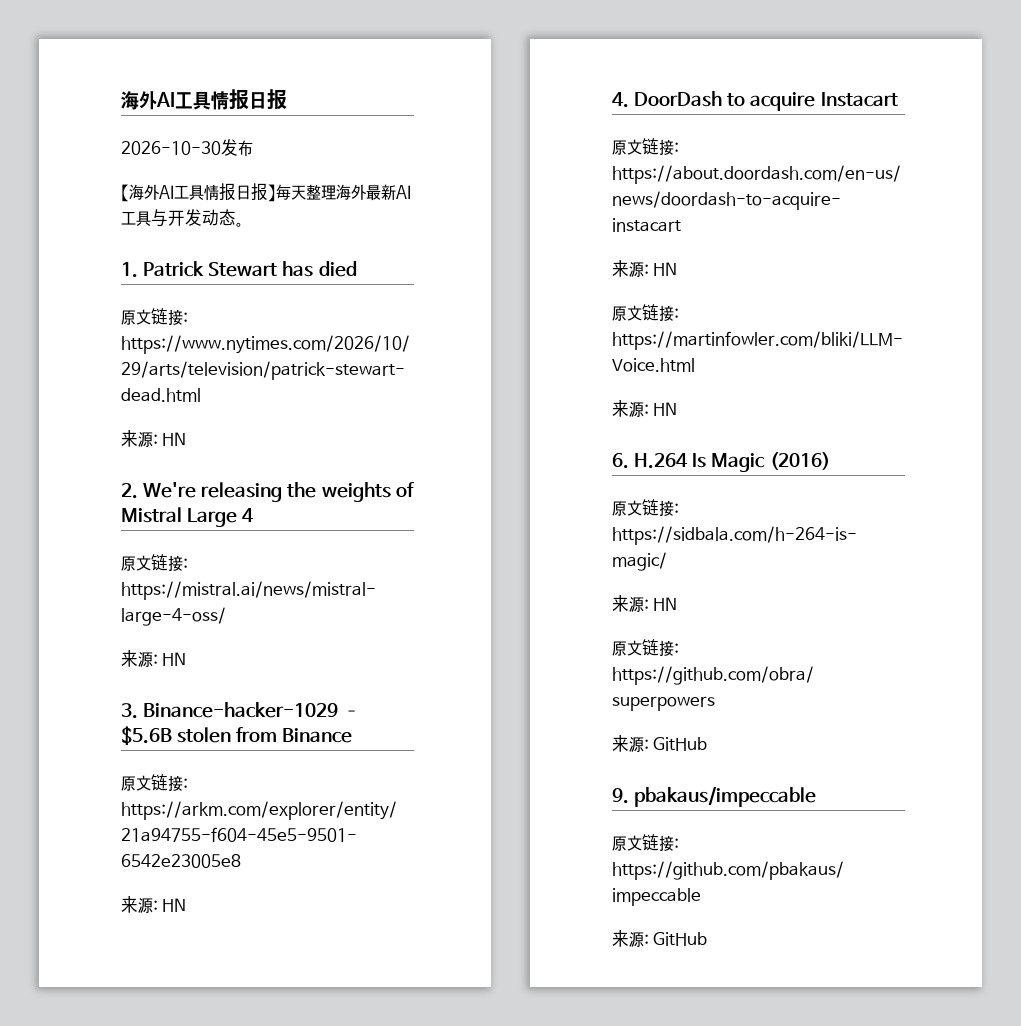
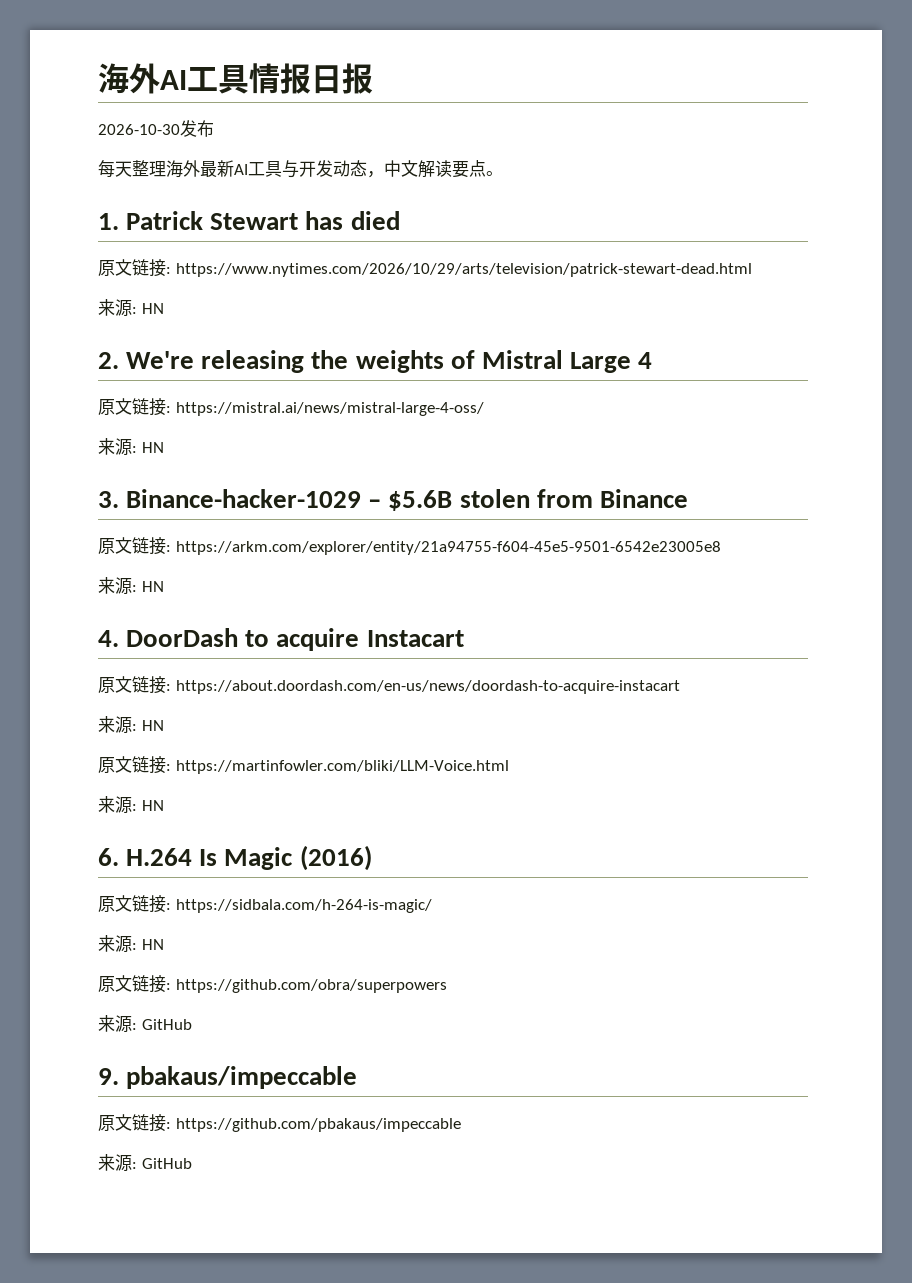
- 【海外AI工具情报日报】每天整理海外最新AI工具与开发动态。
+ 每天整理海外最新AI工具与开发动态，中文解读要点。

